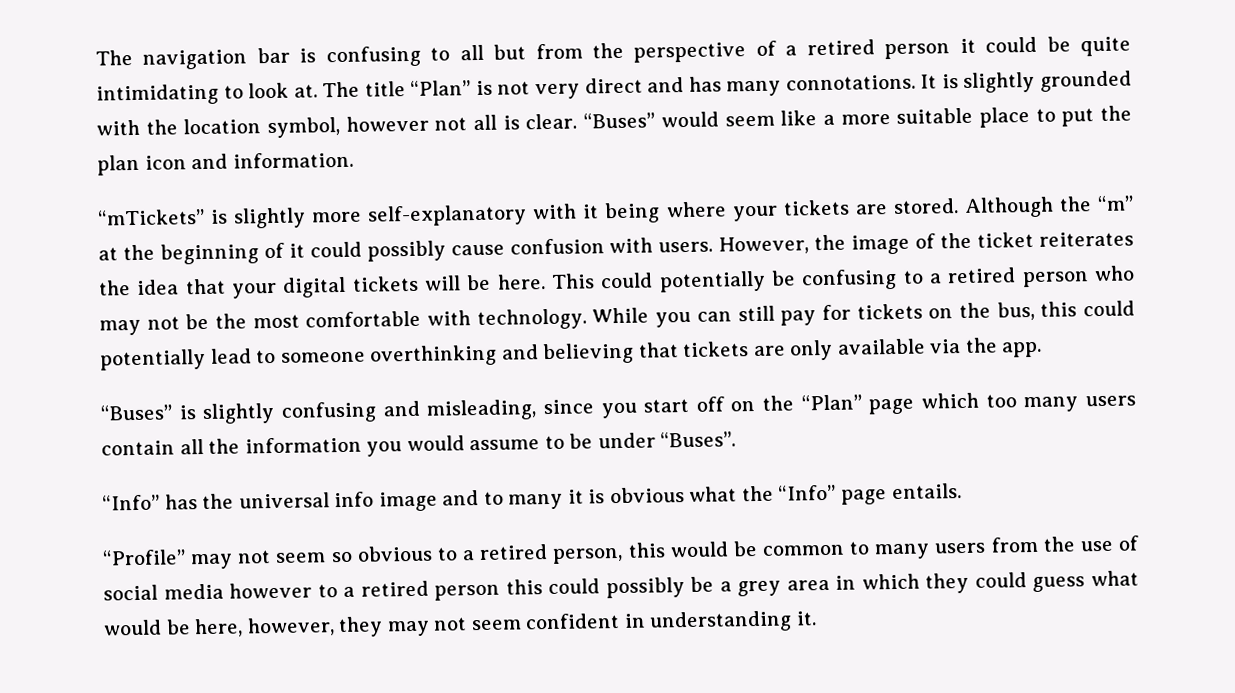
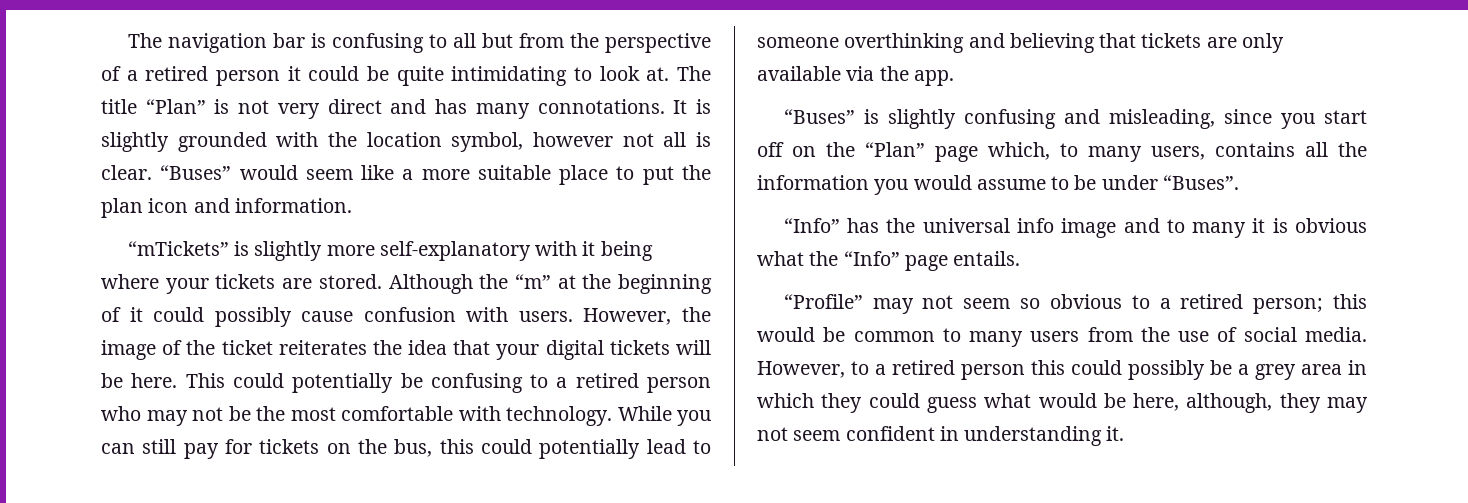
- “Buses” is slightly confusing and misleading, since you start off on the “Plan” page which too many users contain all the information you would assume to be under “Buses”.
+ “Buses” is slightly confusing and misleading, since you start off on the “Plan” page which, to many users, contains all the information you would assume to be under “Buses”.
- “Profile” may not seem so obvious to a retired person, this would be common to many users from the use of social media however to a retired person this could possibly be a grey area in which they could guess what would be here, however, they may not seem confident in understanding it.
+ “Profile” may not seem so obvious to a retired person; this would be common to many users from the use of social media. However, to a retired person this could possibly be a grey area in which they could guess what would be here, although, they may not seem confident in understanding it.

